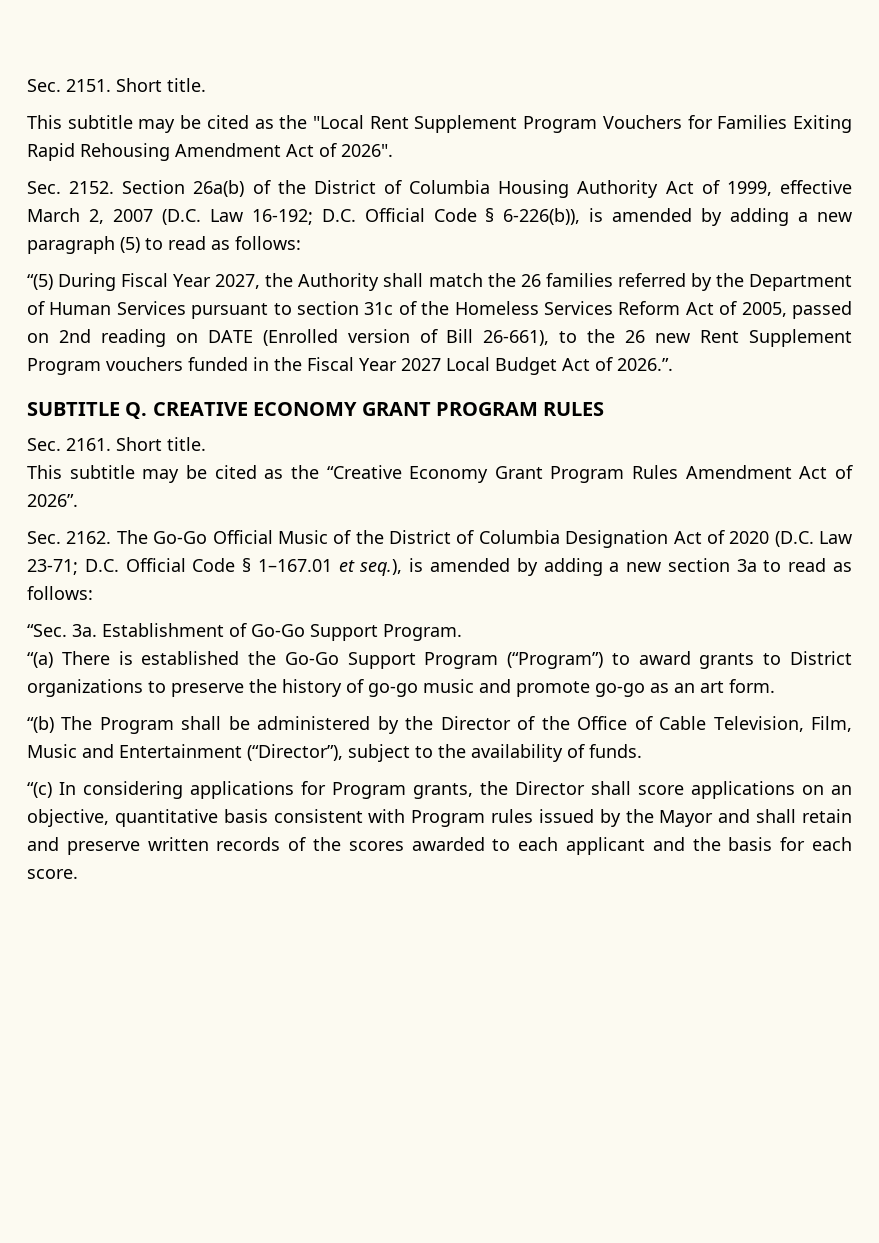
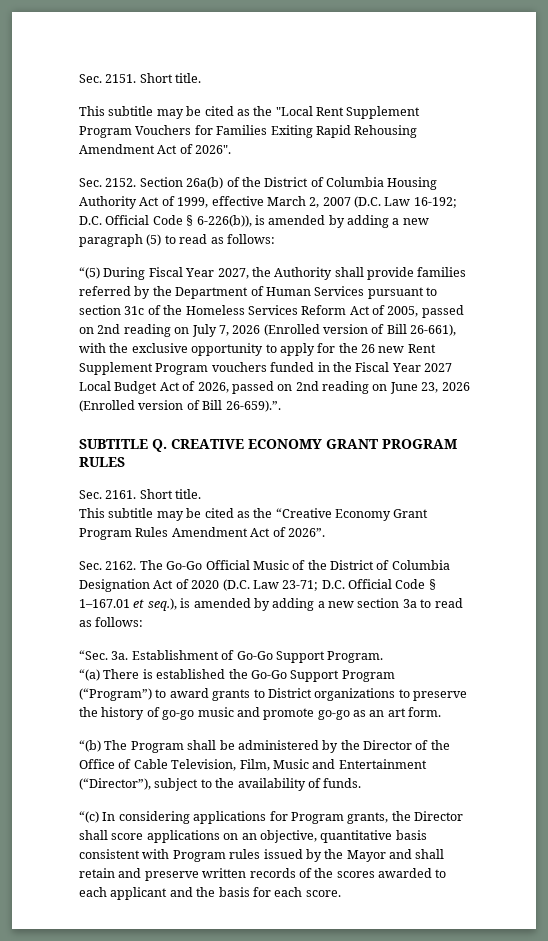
- “(5) During Fiscal Year 2027, the Authority shall match the 26 families referred by the Department of Human Services pursuant to section 31c of the Homeless Services Reform Act of 2005, passed on 2nd reading on DATE (Enrolled version of Bill 26-661), to the 26 new Rent Supplement Program vouchers funded in the Fiscal Year 2027 Local Budget Act of 2026.”.
+ “(5) During Fiscal Year 2027, the Authority shall provide families referred by the Department of Human Services pursuant to section 31c of the Homeless Services Reform Act of 2005, passed on 2nd reading on July 7, 2026 (Enrolled version of Bill 26-661), with the exclusive opportunity to apply for the 26 new Rent Supplement Program vouchers funded in the Fiscal Year 2027 Local Budget Act of 2026, passed on 2nd reading on June 23, 2026 (Enrolled version of Bill 26-659).”.

